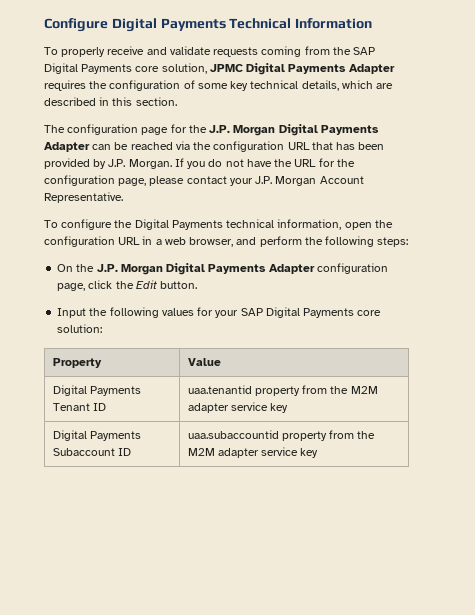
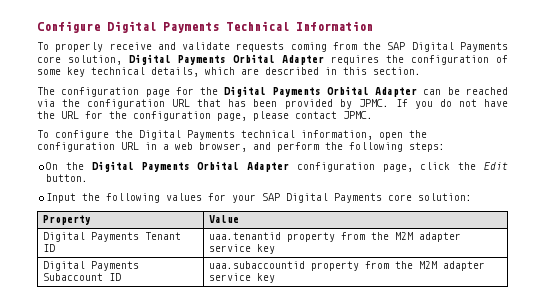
- To properly receive and validate requests coming from the SAP Digital Payments core solution, JPMC Digital Payments Adapter requires the configuration of some key technical details, which are described in this section.
+ To properly receive and validate requests coming from the SAP Digital Payments core solution, Digital Payments Orbital Adapter requires the configuration of some key technical details, which are described in this section.
- The configuration page for the J.P. Morgan Digital Payments Adapter can be reached via the configuration URL that has been provided by J.P. Morgan.
+ The configuration page for the Digital Payments Orbital Adapter can be reached via the configuration URL that has been provided by JPMC.
- If you do not have the URL for the configuration page, please contact your J.P. Morgan Account Representative.
+ If you do not have the URL for the configuration page, please contact JPMC.
- On the J.P. Morgan Digital Payments Adapter configuration page, click the Edit button.
+ On the Digital Payments Orbital Adapter configuration page, click the Edit button.

